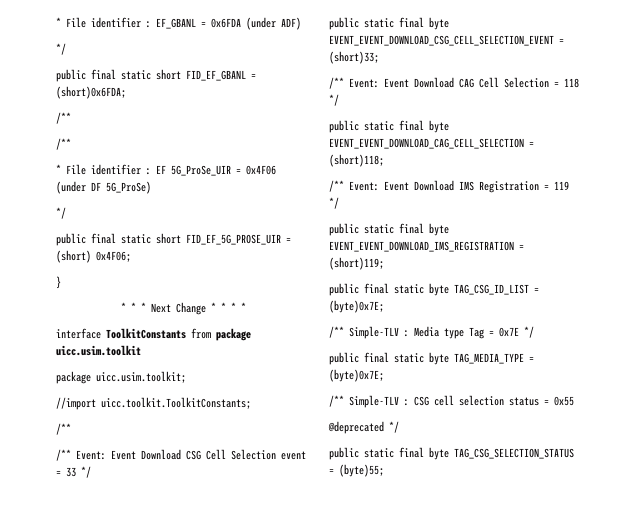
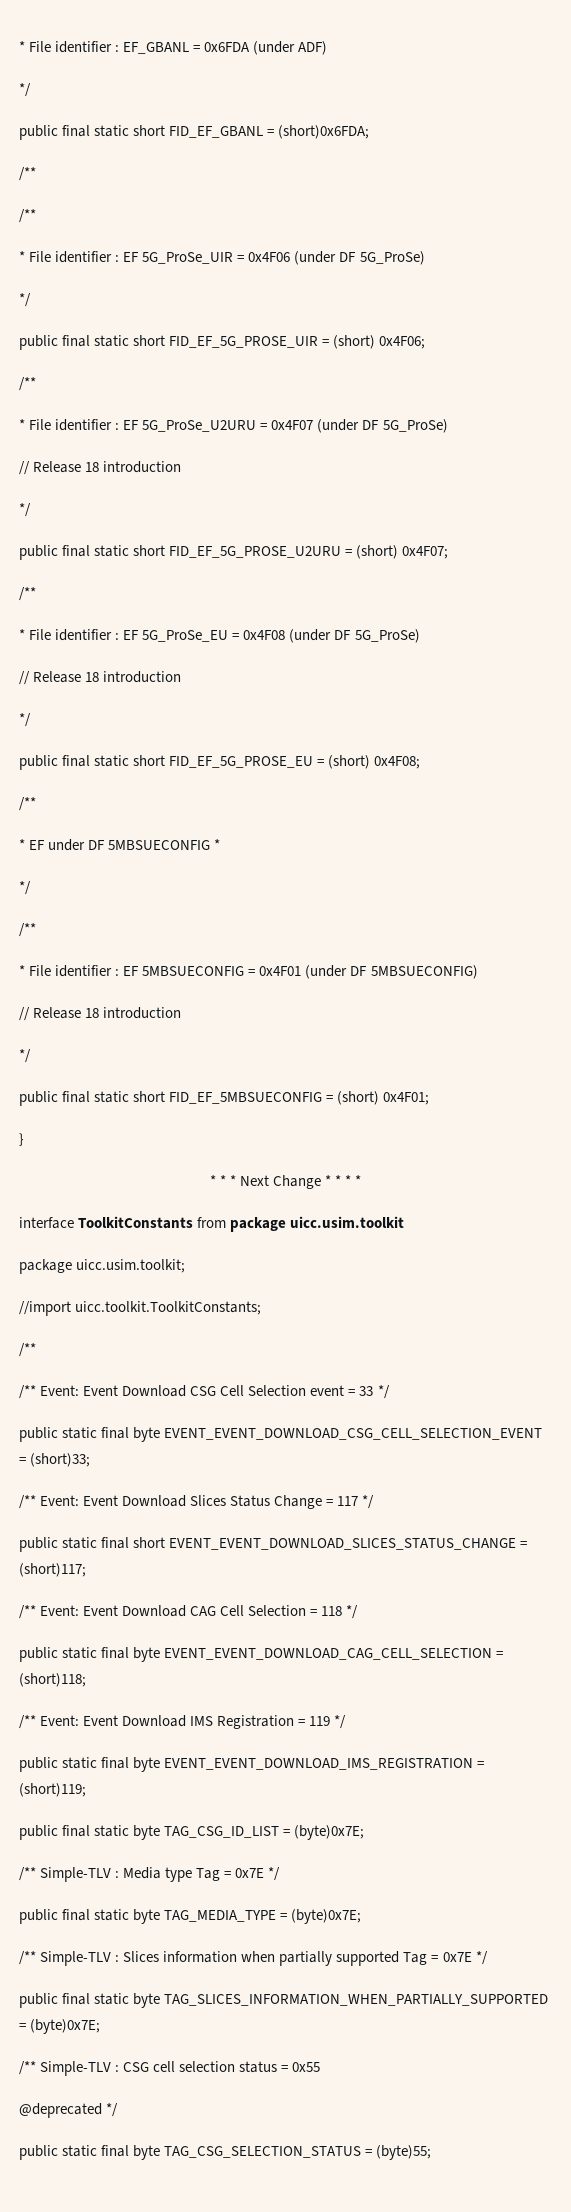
  public final static short FID_EF_5G_PROSE_UIR = (short) 0x4F06;
+ /**
+ * File identifier : EF 5G_ProSe_U2URU = 0x4F07 (under DF 5G_ProSe)
+ // Release 18 introduction
+ */
+ public final static short FID_EF_5G_PROSE_U2URU = (short) 0x4F07;
+ /**
+ * File identifier : EF 5G_ProSe_EU = 0x4F08 (under DF 5G_ProSe)
+ // Release 18 introduction
+ */
+ public final static short FID_EF_5G_PROSE_EU = (short) 0x4F08;
+ /**
+ * EF under DF 5MBSUECONFIG *
+ */
+ /**
+ * File identifier : EF 5MBSUECONFIG = 0x4F01 (under DF 5MBSUECONFIG)
+ // Release 18 introduction
+ */
+ public final static short FID_EF_5MBSUECONFIG = (short) 0x4F01;
+ /** Event: Event Download Slices Status Change = 117 */
+ public static final short EVENT_EVENT_DOWNLOAD_SLICES_STATUS_CHANGE = (short)117;
+ /** Simple-TLV : Slices information when partially supported Tag = 0x7E */
+ public final static byte TAG_SLICES_INFORMATION_WHEN_PARTIALLY_SUPPORTED = (byte)0x7E;

